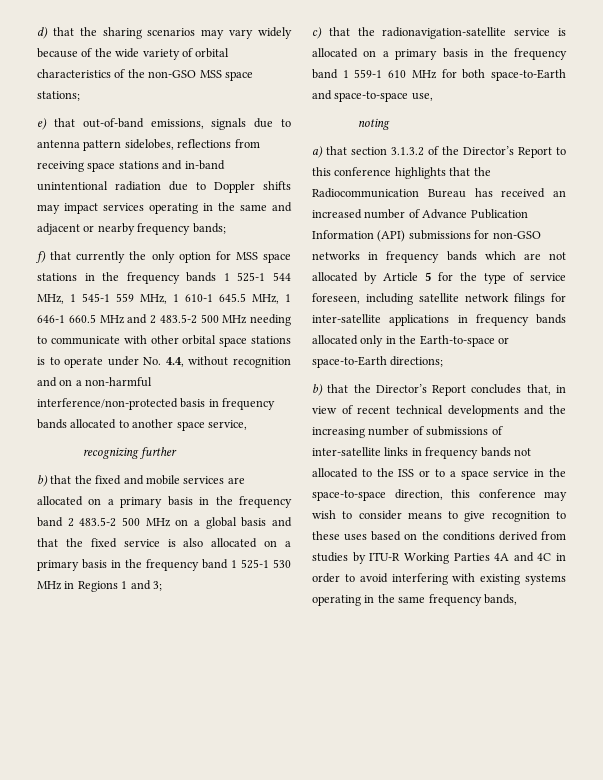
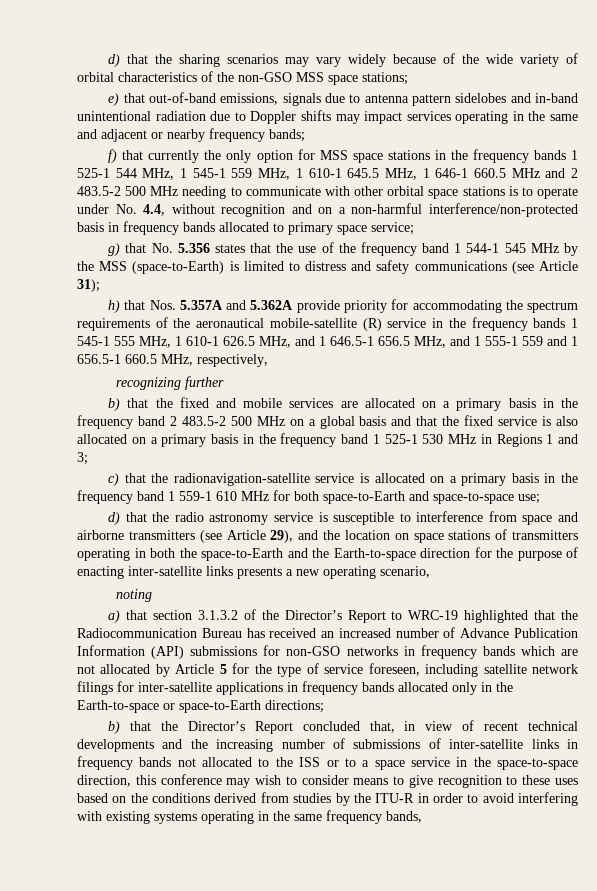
- e) that out-of-band emissions, signals due to antenna pattern sidelobes, reflections from receiving space stations and in-band unintentional radiation due to Doppler shifts may impact services operating in the same and adjacent or nearby frequency bands;
+ e) that out-of-band emissions, signals due to antenna pattern sidelobes and in-band unintentional radiation due to Doppler shifts may impact services operating in the same and adjacent or nearby frequency bands;
- f) that currently the only option for MSS space stations in the frequency bands 1 525-1 544 MHz, 1 545-1 559 MHz, 1 610-1 645.5 MHz, 1 646-1 660.5 MHz and 2 483.5-2 500 MHz needing to communicate with other orbital space stations is to operate under No. 4.4, without recognition and on a non-harmful interference/non-protected basis in frequency bands allocated to another space service,
+ f) that currently the only option for MSS space stations in the frequency bands 1 525-1 544 MHz, 1 545-1 559 MHz, 1 610-1 645.5 MHz, 1 646-1 660.5 MHz and 2 483.5-2 500 MHz needing to communicate with other orbital space stations is to operate under No. 4.4, without recognition and on a non-harmful interference/non-protected basis in frequency bands allocated to primary space service;
+ g) that No. 5.356 states that the use of the frequency band 1 544-1 545 MHz by the MSS (space-to-Earth) is limited to distress and safety communications (see Article 31);
+ h) that Nos. 5.357A and 5.362A provide priority for accommodating the spectrum requirements of the aeronautical mobile-satellite (R) service in the frequency bands 1 545-1 555 MHz, 1 610-1 626.5 MHz, and 1 646.5-1 656.5 MHz, and 1 555-1 559 and 1 656.5-1 660.5 MHz, respectively,
- c) that the radionavigation-satellite service is allocated on a primary basis in the frequency band 1 559-1 610 MHz for both space-to-Earth and space-to-space use,
+ c) that the radionavigation-satellite service is allocated on a primary basis in the frequency band 1 559-1 610 MHz for both space-to-Earth and space-to-space use;
+ d) that the radio astronomy service is susceptible to interference from space and airborne transmitters (see Article 29), and the location on space stations of transmitters operating in both the space-to-Earth and the Earth-to-space direction for the purpose of enacting inter-satellite links presents a new operating scenario,
- a) that section 3.1.3.2 of the Director’s Report to this conference highlights that the Radiocommunication Bureau has received an increased number of Advance Publication Information (API) submissions for non-GSO networks in frequency bands which are not allocated by Article 5 for the type of service foreseen, including satellite network filings for inter-satellite applications in frequency bands allocated only in the Earth-to-space or space-to-Earth directions;
+ a) that section 3.1.3.2 of the Director’s Report to WRC-19 highlighted that the Radiocommunication Bureau has received an increased number of Advance Publication Information (API) submissions for non-GSO networks in frequency bands which are not allocated by Article 5 for the type of service foreseen, including satellite network filings for inter-satellite applications in frequency bands allocated only in the Earth-to-space or space-to-Earth directions;
- b) that the Director’s Report concludes that, in view of recent technical developments and the increasing number of submissions of inter-satellite links in frequency bands not allocated to the ISS or to a space service in the space-to-space direction, this conference may wish to consider means to give recognition to these uses based on the conditions derived from studies by ITU-R Working Parties 4A and 4C in order to avoid interfering with existing systems operating in the same frequency bands,
+ b) that the Director’s Report concluded that, in view of recent technical developments and the increasing number of submissions of inter-satellite links in frequency bands not allocated to the ISS or to a space service in the space-to-space direction, this conference may wish to consider means to give recognition to these uses based on the conditions derived from studies by the ITU-R in order to avoid interfering with existing systems operating in the same frequency bands,

